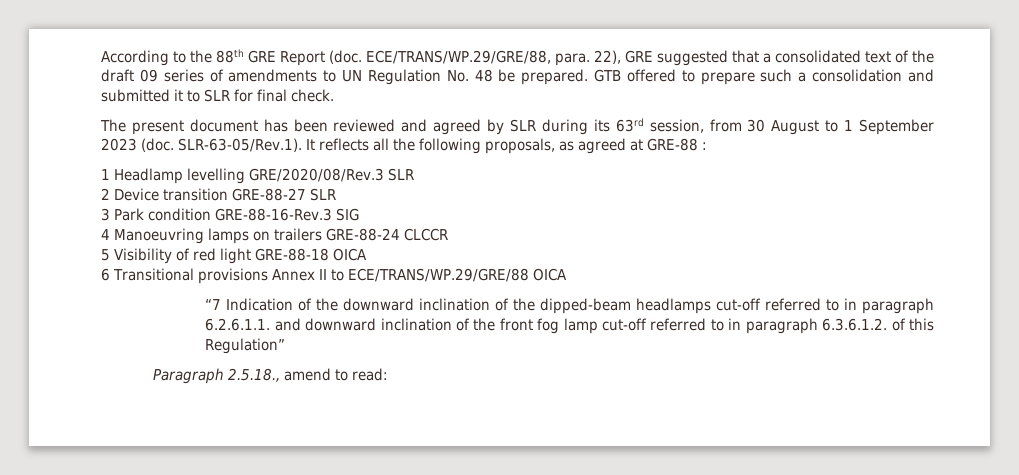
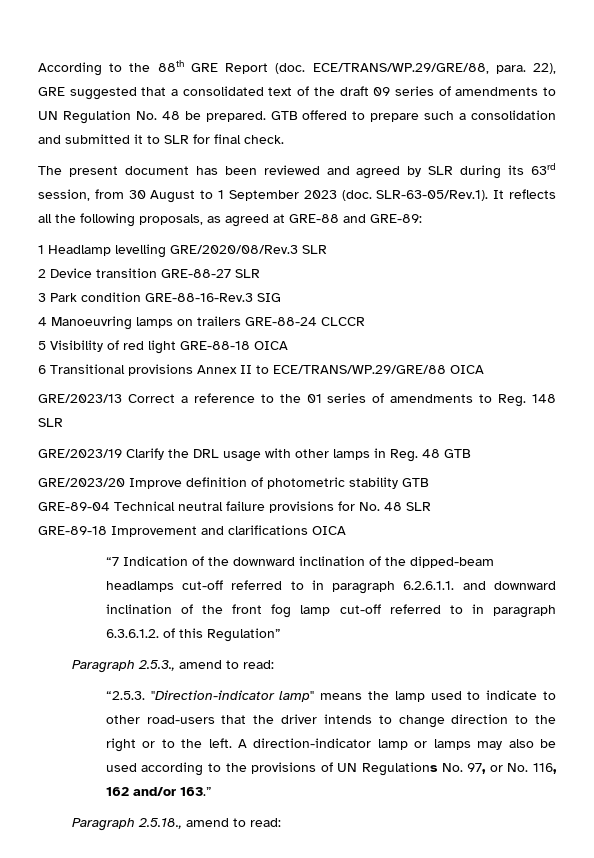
- SLR-63-05/Rev.1). It reflects all the following proposals, as agreed at GRE-88 :
+ SLR-63-05/Rev.1). It reflects all the following proposals, as agreed at GRE-88 and GRE-89:
+ GRE/2023/13 Correct a reference to the 01 series of amendments to Reg. 148 SLR
+ GRE/2023/19 Clarify the DRL usage with other lamps in Reg. 48 GTB
+ GRE/2023/20 Improve definition of photometric stability GTB
+ GRE-89-04 Technical neutral failure provisions for No. 48 SLR
+ GRE-89-18 Improvement and clarifications OICA
+ Paragraph 2.5.3., amend to read:
+ “2.5.3. "Direction-indicator lamp" means the lamp used to indicate to other road-users that the driver intends to change direction to the right or to the left. A direction-indicator lamp or lamps may also be used according to the provisions of UN Regulations No. 97, or No. 116, 162 and/or 163.”

